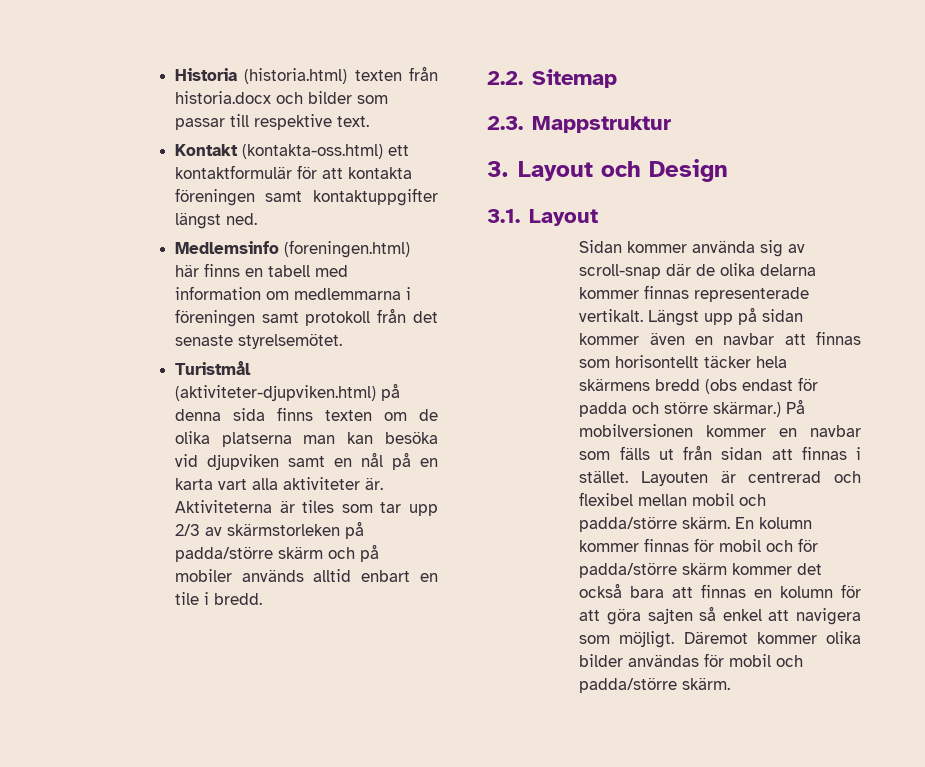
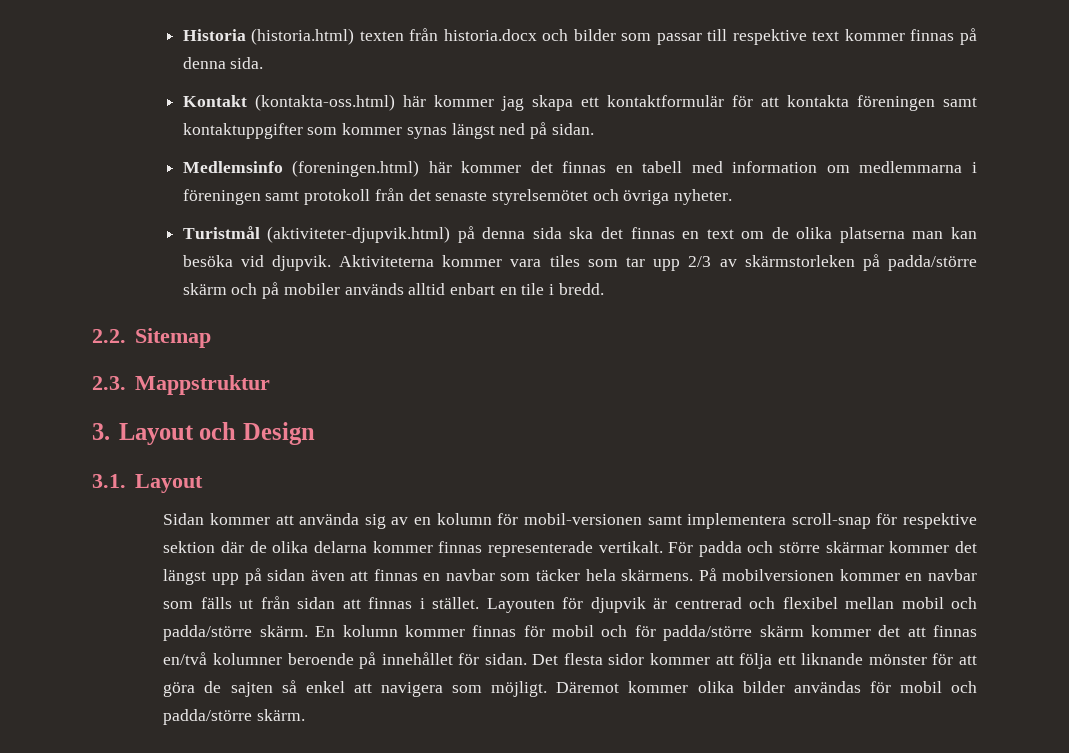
- Historia (historia.html) texten från historia.docx och bilder som passar till respektive text.
- Kontakt (kontakta-oss.html) ett kontaktformulär för att kontakta föreningen samt kontaktuppgifter längst ned.
+ Historia (historia.html) texten från historia.docx och bilder som passar till respektive text kommer finnas på denna sida.
+ Kontakt (kontakta-oss.html) här kommer jag skapa ett kontaktformulär för att kontakta föreningen samt kontaktuppgifter som kommer synas längst ned på sidan.
- Medlemsinfo (foreningen.html) här finns en tabell med information om medlemmarna i föreningen samt protokoll från det senaste styrelsemötet.
+ Medlemsinfo (foreningen.html) här kommer det finnas en tabell med information om medlemmarna i föreningen samt protokoll från det senaste styrelsemötet och övriga nyheter.
- Turistmål (aktiviteter-djupviken.html) på denna sida finns texten om de olika platserna man kan besöka vid djupviken samt en nål på en karta vart alla aktiviteter är. Aktiviteterna är tiles som tar upp 2/3 av skärmstorleken på padda/större skärm och på mobiler används alltid enbart en tile i bredd.
+ Turistmål (aktiviteter-djupvik.html) på denna sida ska det finnas en text om de olika platserna man kan besöka vid djupvik. Aktiviteterna kommer vara tiles som tar upp 2/3 av skärmstorleken på padda/större skärm och på mobiler används alltid enbart en tile i bredd.
- Sidan kommer använda sig av scroll-snap där de olika delarna kommer finnas representerade vertikalt.
+ Sidan kommer att använda sig av en kolumn för mobil-versionen samt implementera scroll-snap för respektive sektion där de olika delarna kommer finnas representerade vertikalt.
- Längst upp på sidan kommer även en navbar att finnas som horisontellt täcker hela skärmens bredd (obs endast för padda och större skärmar.)
+ För padda och större skärmar kommer det längst upp på sidan även att finnas en navbar som täcker hela skärmens.
- Layouten är centrerad och flexibel mellan mobil och padda/större skärm.
+ Layouten för djupvik är centrerad och flexibel mellan mobil och padda/större skärm.
- En kolumn kommer finnas för mobil och för padda/större skärm kommer det också bara att finnas en kolumn för att göra sajten så enkel att navigera som möjligt.
+ En kolumn kommer finnas för mobil och för padda/större skärm kommer det att finnas en/två kolumner beroende på innehållet för sidan. Det flesta sidor kommer att följa ett liknande mönster för att göra de sajten så enkel att navigera som möjligt.

